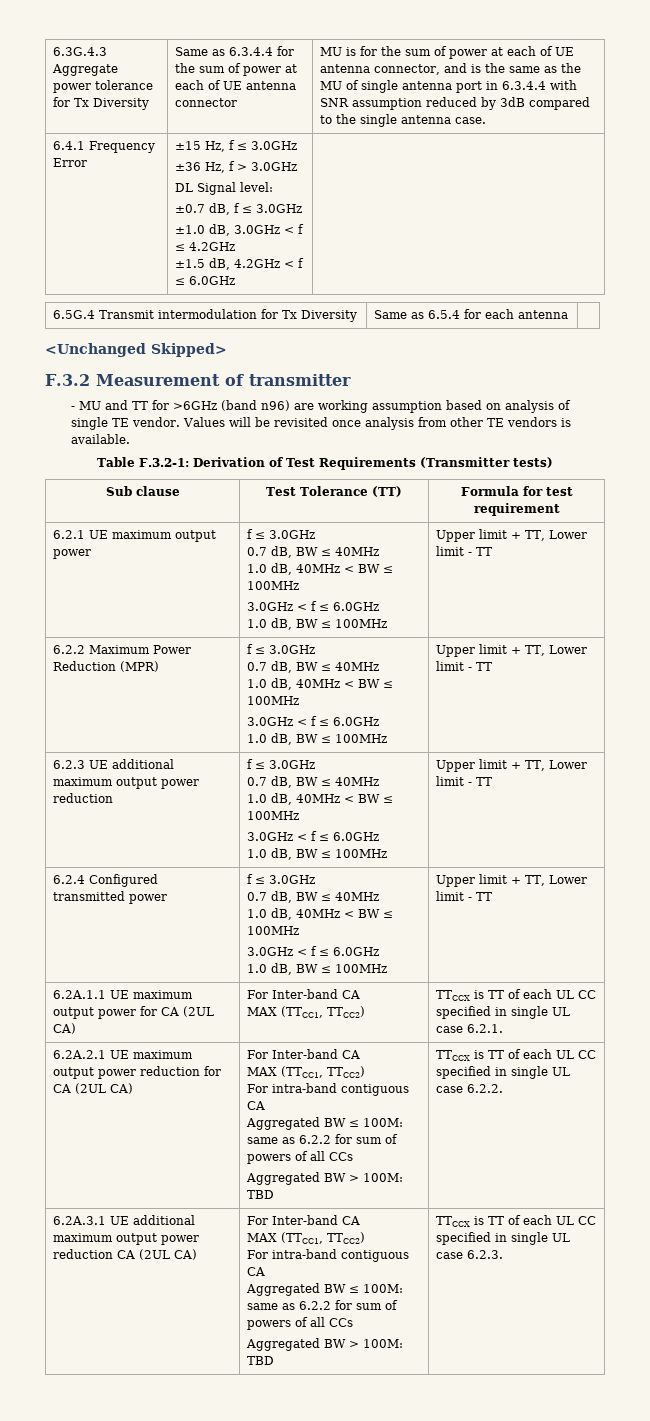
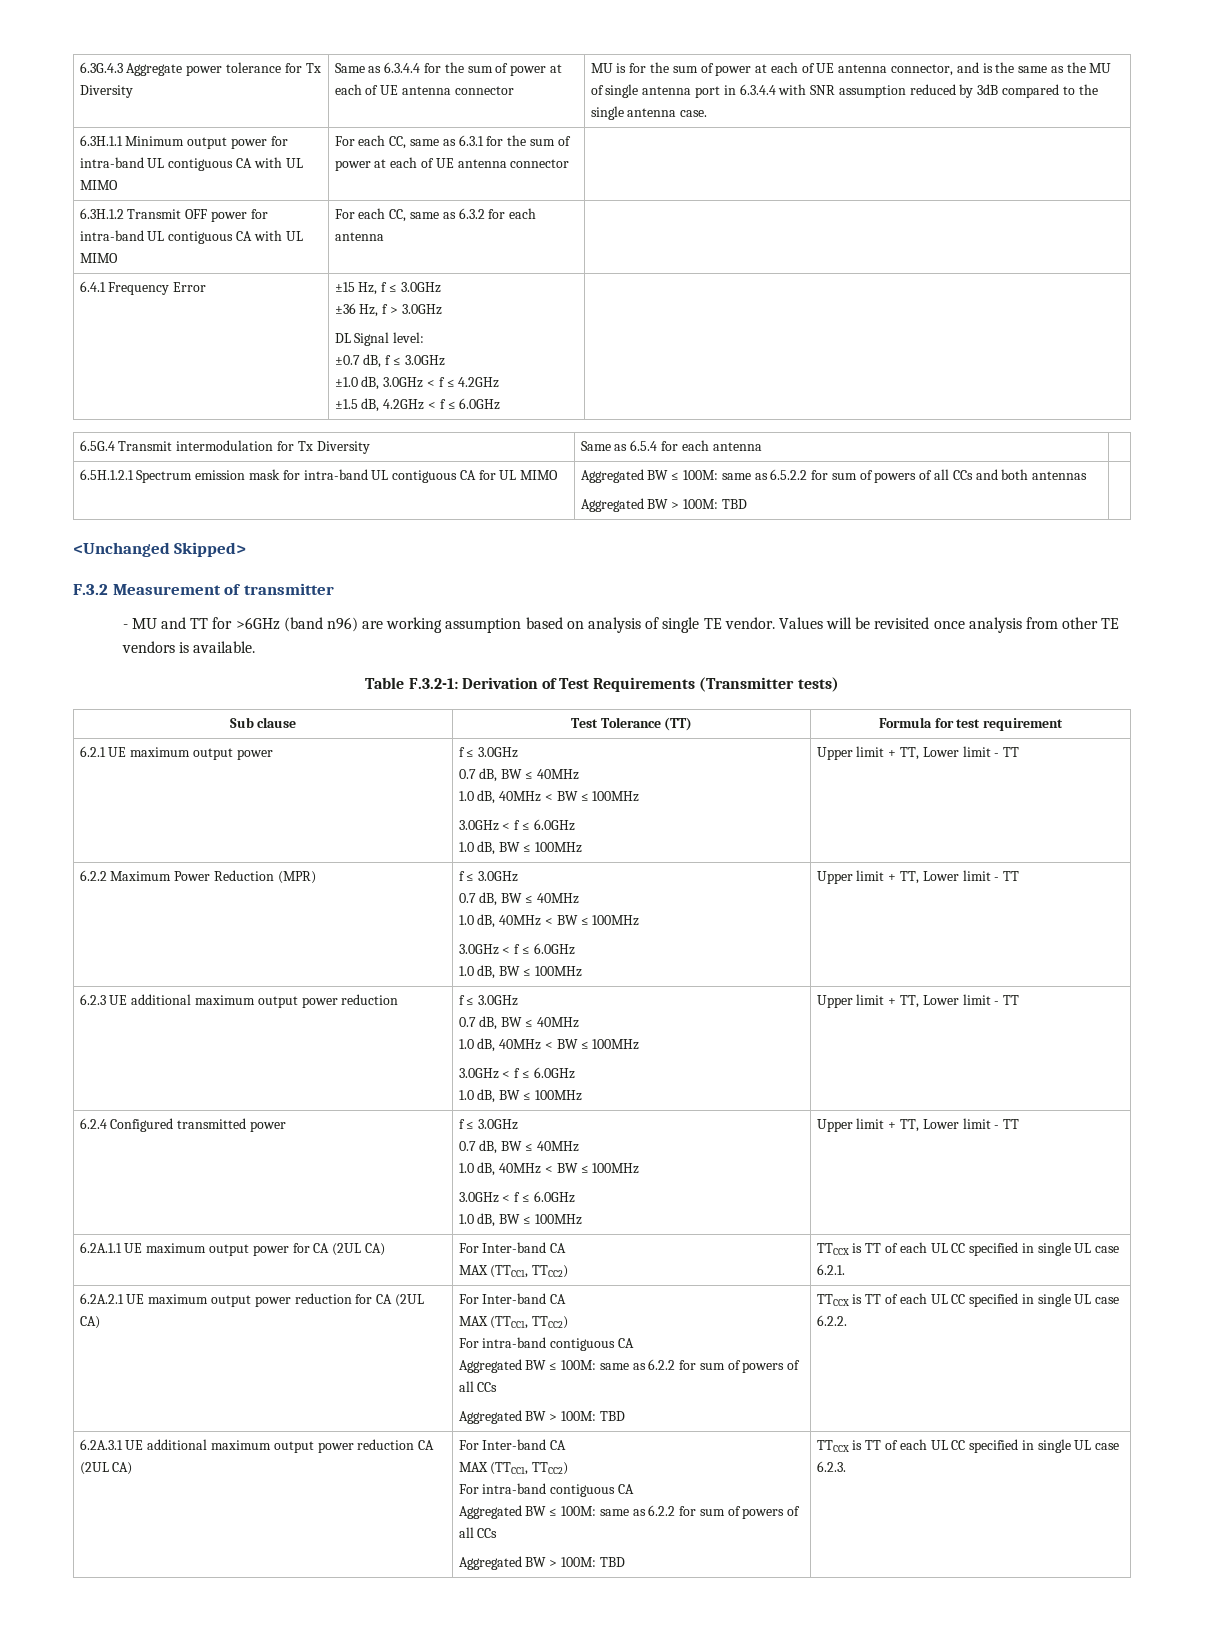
+ 6.3H.1.1 Minimum output power for intra-band UL contiguous CA with UL MIMO | For each CC, same as 6.3.1 for the sum of power at each of UE antenna connector |
+ 6.3H.1.2 Transmit OFF power for intra-band UL contiguous CA with UL MIMO | For each CC, same as 6.3.2 for each antenna |
+ 6.5H.1.2.1 Spectrum emission mask for intra-band UL contiguous CA for UL MIMO | Aggregated BW ≤ 100M: same as 6.5.2.2 for sum of powers of all CCs and both antennas
+ Aggregated BW > 100M: TBD |

